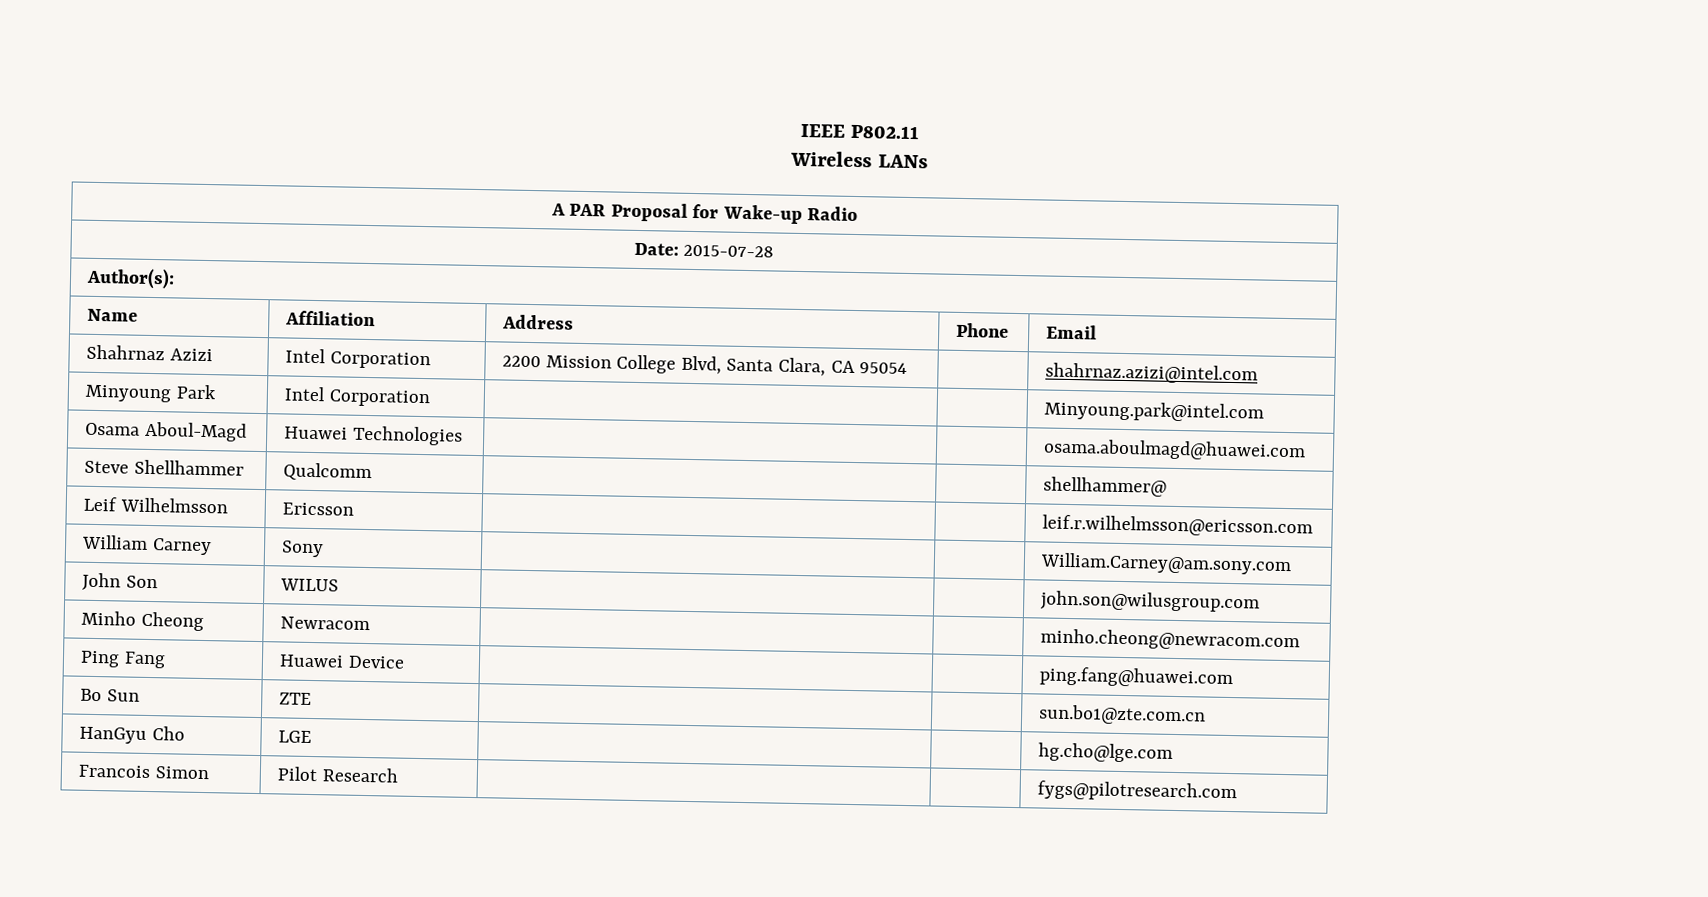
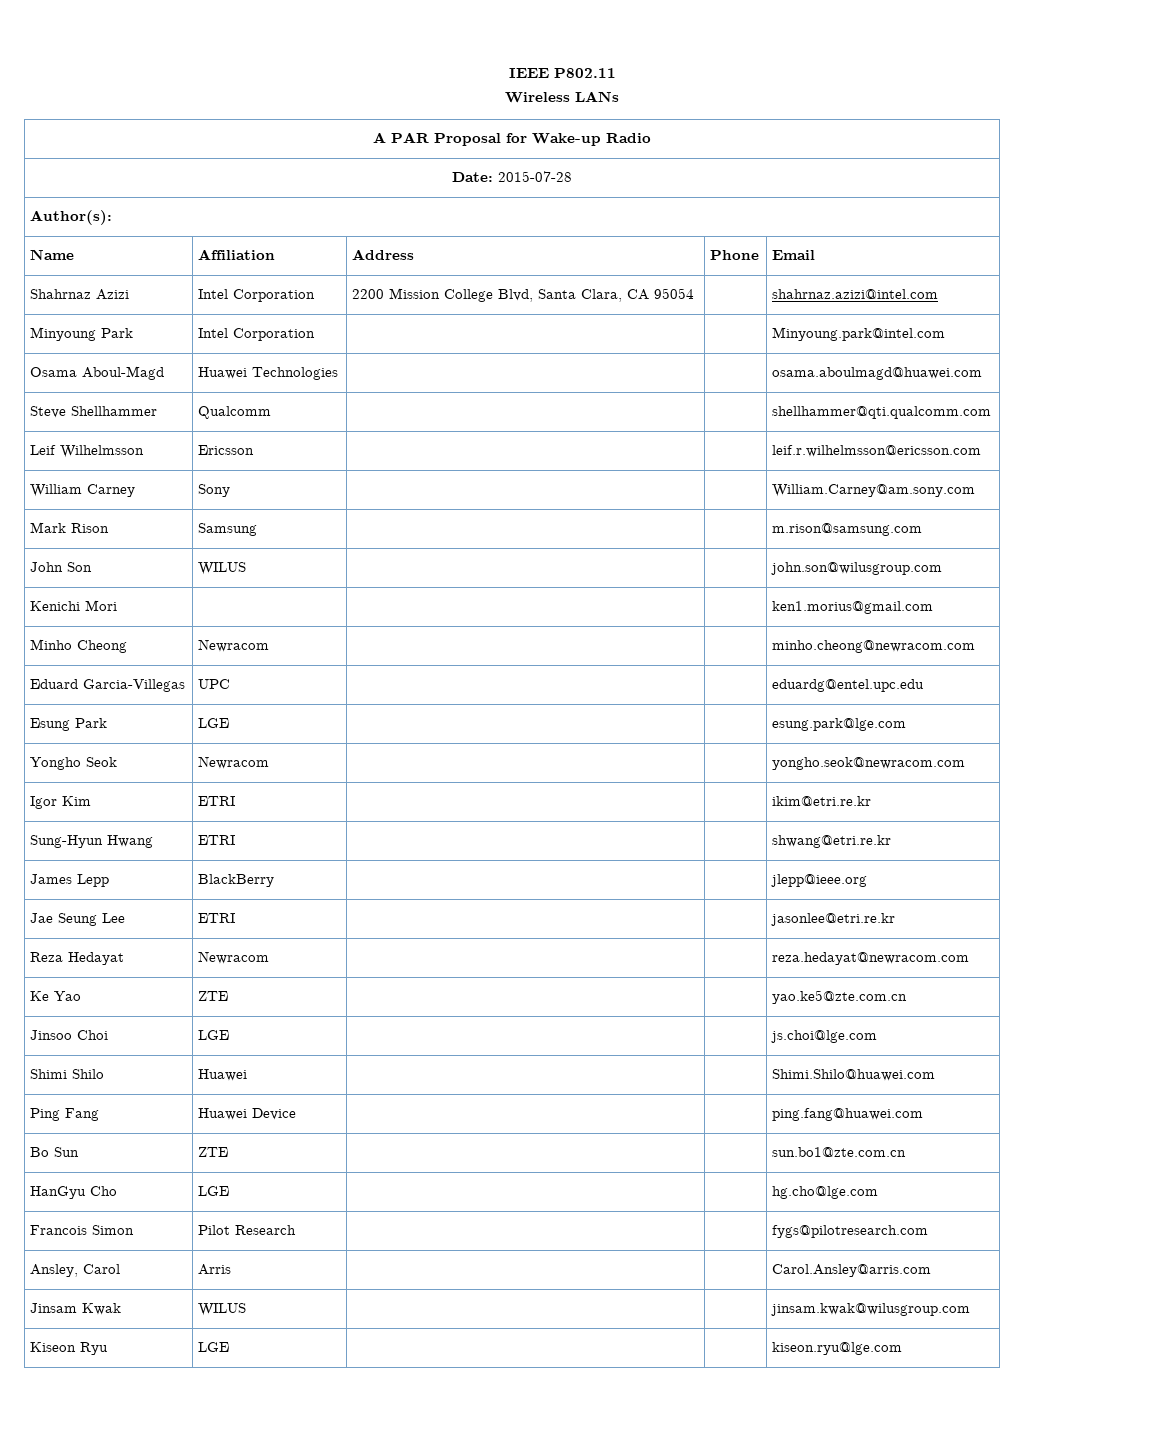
- Steve Shellhammer | Qualcomm | | | shellhammer@
+ Steve Shellhammer | Qualcomm | | | shellhammer@qti.qualcomm.com
+ Mark Rison | Samsung | | | m.rison@samsung.com
+ Kenichi Mori | | | | ken1.morius@gmail.com
+ Eduard Garcia-Villegas | UPC | | | eduardg@entel.upc.edu
+ Esung Park | LGE | | | esung.park@lge.com
+ Yongho Seok | Newracom | | | yongho.seok@newracom.com
+ Igor Kim | ETRI | | | ikim@etri.re.kr
+ Sung-Hyun Hwang | ETRI | | | shwang@etri.re.kr
+ James Lepp | BlackBerry | | | jlepp@ieee.org
+ Jae Seung Lee | ETRI | | | jasonlee@etri.re.kr
+ Reza Hedayat | Newracom | | | reza.hedayat@newracom.com
+ Ke Yao | ZTE | | | yao.ke5@zte.com.cn
+ Jinsoo Choi | LGE | | | js.choi@lge.com
+ Shimi Shilo | Huawei | | | Shimi.Shilo@huawei.com
+ Ansley, Carol | Arris | | | Carol.Ansley@arris.com
+ Jinsam Kwak | WILUS | | | jinsam.kwak@wilusgroup.com
+ Kiseon Ryu | LGE | | | kiseon.ryu@lge.com

